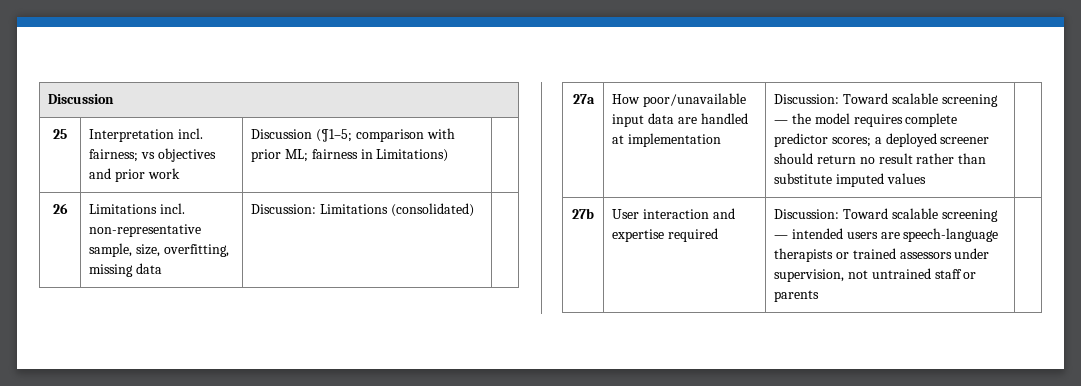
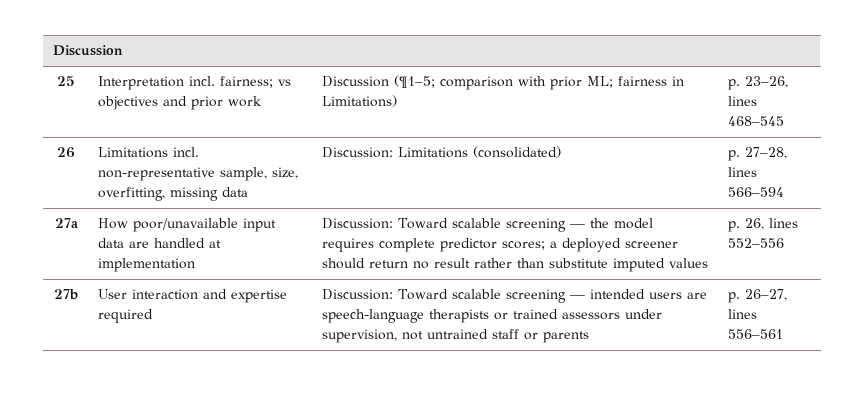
- 25 | Interpretation incl. fairness; vs objectives and prior work | Discussion (¶1–5; comparison with prior ML; fairness in Limitations) |
+ 25 | Interpretation incl. fairness; vs objectives and prior work | Discussion (¶1–5; comparison with prior ML; fairness in Limitations) | p. 23–26, lines 468–545
- 26 | Limitations incl. non-representative sample, size, overfitting, missing data | Discussion: Limitations (consolidated) |
+ 26 | Limitations incl. non-representative sample, size, overfitting, missing data | Discussion: Limitations (consolidated) | p. 27–28, lines 566–594
- 27a | How poor/unavailable input data are handled at implementation | Discussion: Toward scalable screening — the model requires complete predictor scores; a deployed screener should return no result rather than substitute imputed values |
+ 27a | How poor/unavailable input data are handled at implementation | Discussion: Toward scalable screening — the model requires complete predictor scores; a deployed screener should return no result rather than substitute imputed values | p. 26, lines 552–556
- 27b | User interaction and expertise required | Discussion: Toward scalable screening — intended users are speech-language therapists or trained assessors under supervision, not untrained staff or parents |
+ 27b | User interaction and expertise required | Discussion: Toward scalable screening — intended users are speech-language therapists or trained assessors under supervision, not untrained staff or parents | p. 26–27, lines 556–561

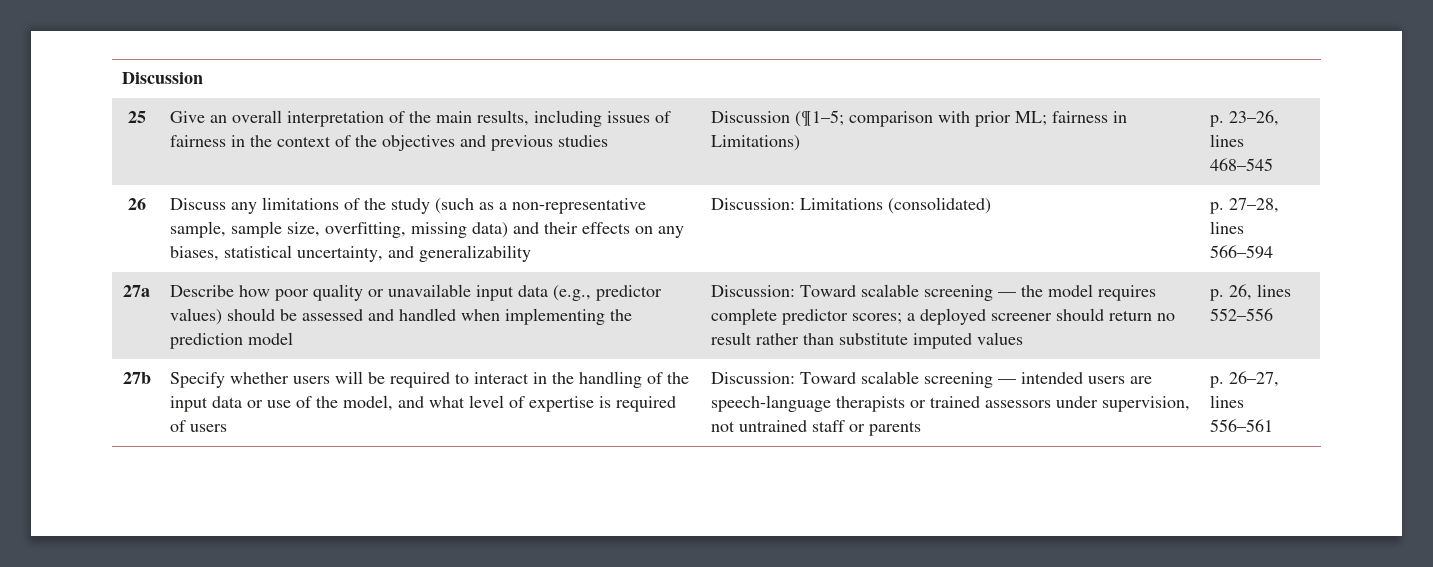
- 25 | Interpretation incl. fairness; vs objectives and prior work | Discussion (¶1–5; comparison with prior ML; fairness in Limitations) | p. 23–26, lines 468–545
+ 25 | Give an overall interpretation of the main results, including issues of fairness in the context of the objectives and previous studies | Discussion (¶1–5; comparison with prior ML; fairness in Limitations) | p. 23–26, lines 468–545
- 26 | Limitations incl. non-representative sample, size, overfitting, missing data | Discussion: Limitations (consolidated) | p. 27–28, lines 566–594
+ 26 | Discuss any limitations of the study (such as a non-representative sample, sample size, overfitting, missing data) and their effects on any biases, statistical uncertainty, and generalizability | Discussion: Limitations (consolidated) | p. 27–28, lines 566–594
- How poor/unavailable input data are handled at implementation
+ Describe how poor quality or unavailable input data (e.g., predictor values) should be assessed and handled when implementing the prediction model
- User interaction and expertise required
+ Specify whether users will be required to interact in the handling of the input data or use of the model, and what level of expertise is required of users

